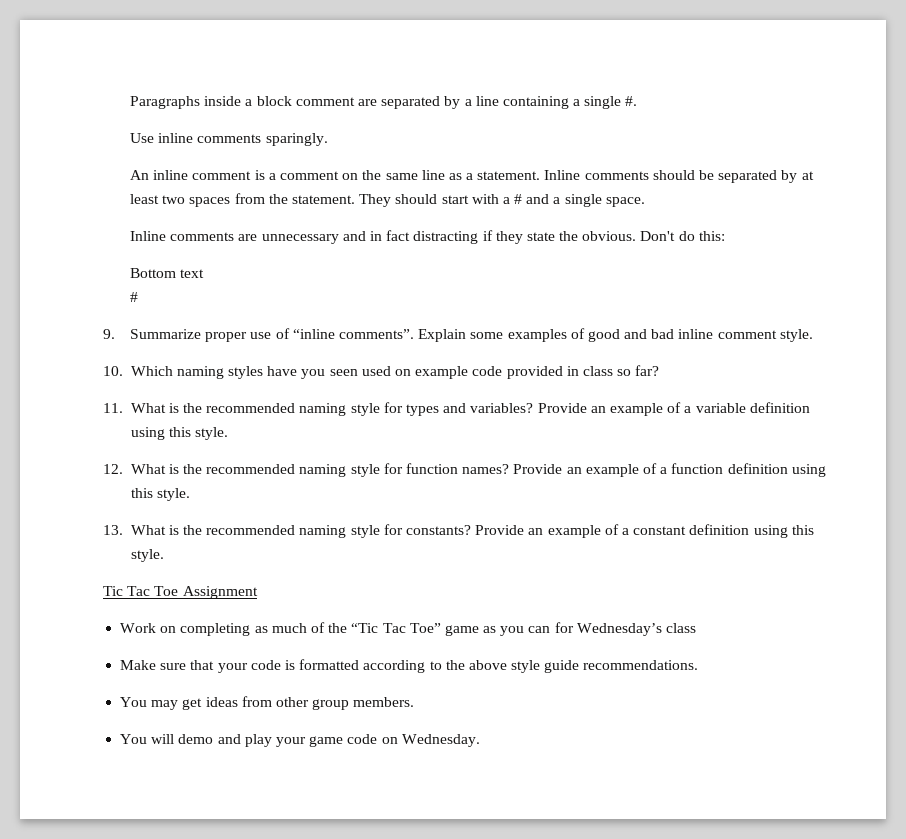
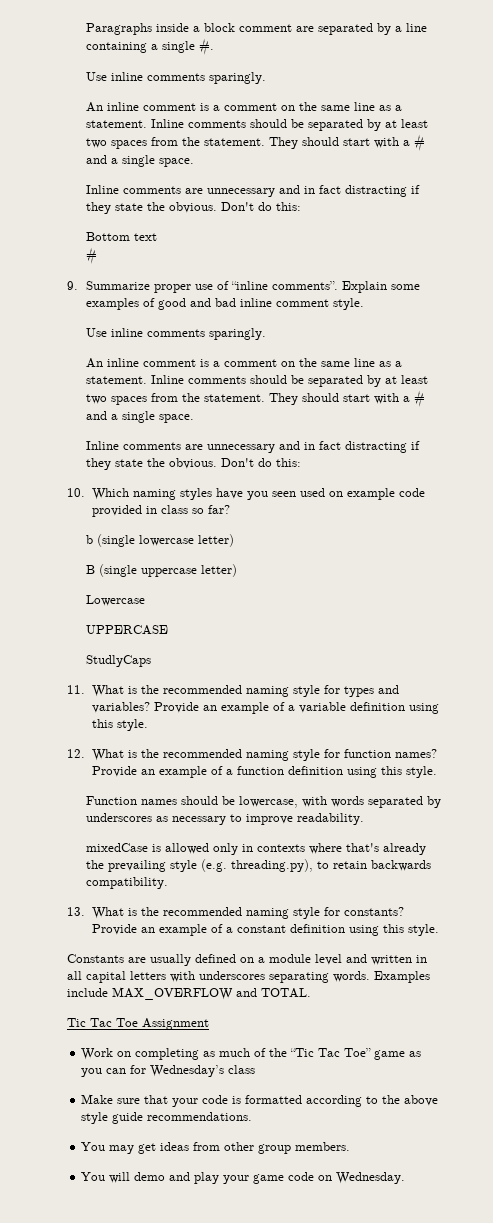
  Explain some examples of good and bad inline comment style.
+ Use inline comments sparingly.
+ An inline comment is a comment on the same line as a statement. Inline comments should be separated by at least two spaces from the statement. They should start with a # and a single space.
+ Inline comments are unnecessary and in fact distracting if they state the obvious. Don't do this:
+ b (single lowercase letter)
+ B (single uppercase letter)
+ Lowercase
+ UPPERCASE
+ StudlyCaps
+ Function names should be lowercase, with words separated by underscores as necessary to improve readability.
+ mixedCase is allowed only in contexts where that's already the prevailing style (e.g. threading.py), to retain backwards compatibility.
+ Constants are usually defined on a module level and written in all capital letters with underscores separating words. Examples include MAX_OVERFLOW and TOTAL.

